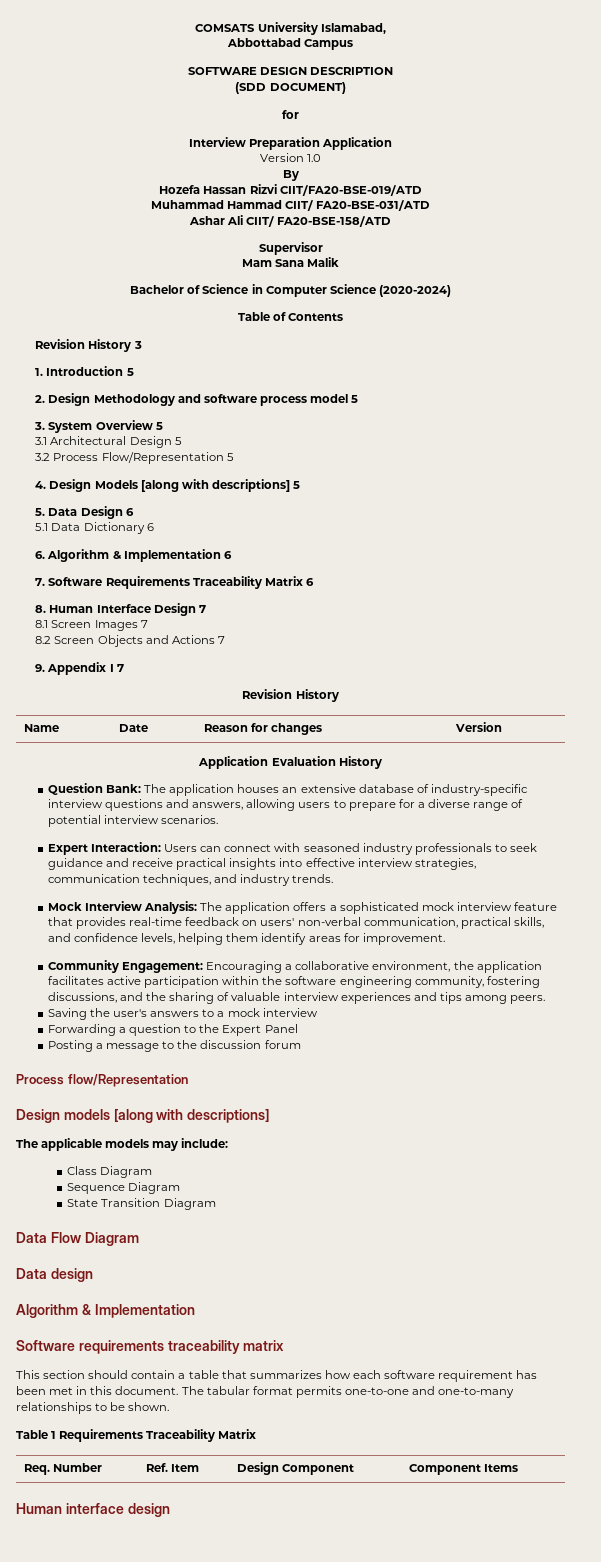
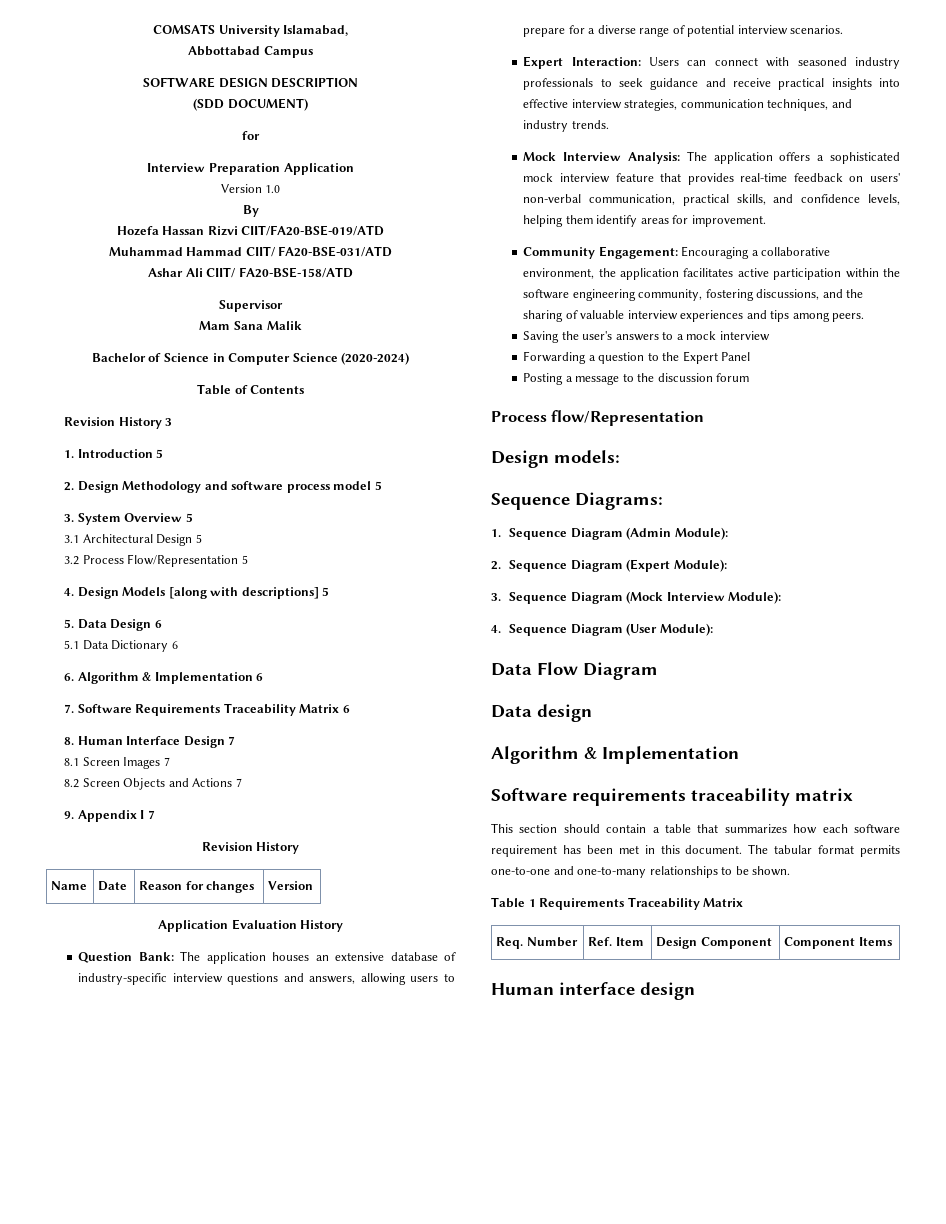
- Design models [along with descriptions]
- The applicable models may include:
- Class Diagram
- Sequence Diagram
- State Transition Diagram
+ Design models:
+ Sequence Diagrams:
+ 1. Sequence Diagram (Admin Module):
+ 2. Sequence Diagram (Expert Module):
+ 3. Sequence Diagram (Mock Interview Module):
+ 4. Sequence Diagram (User Module):

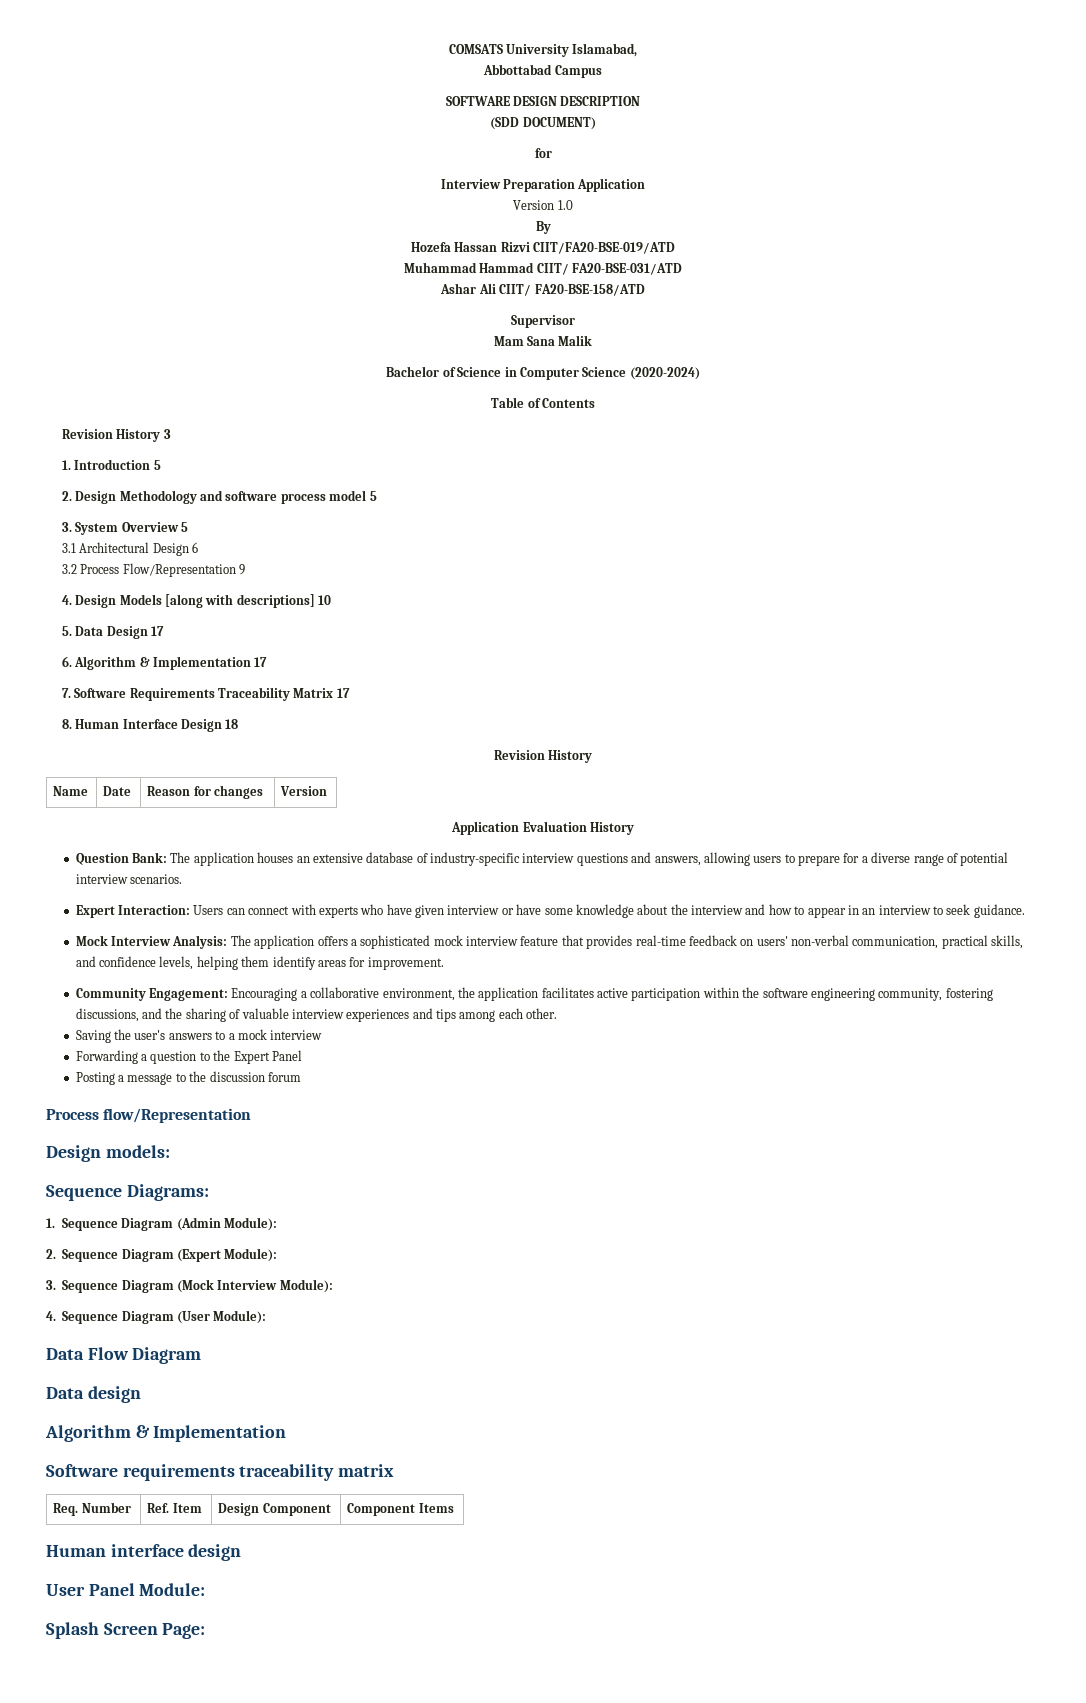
- 3.1 Architectural Design 5
+ 3.1 Architectural Design 6
- 3.2 Process Flow/Representation 5
+ 3.2 Process Flow/Representation 9
- 4. Design Models [along with descriptions] 5
+ 4. Design Models [along with descriptions] 10
- 5. Data Design 6
- 5.1 Data Dictionary 6
+ 5. Data Design 17
- 6. Algorithm & Implementation 6
+ 6. Algorithm & Implementation 17
- 7. Software Requirements Traceability Matrix 6
+ 7. Software Requirements Traceability Matrix 17
- 8. Human Interface Design 7
- 8.1 Screen Images 7
- 8.2 Screen Objects and Actions 7
- 9. Appendix I 7
+ 8. Human Interface Design 18
- Expert Interaction: Users can connect with seasoned industry professionals to seek guidance and receive practical insights into effective interview strategies, communication techniques, and industry trends.
+ Expert Interaction: Users can connect with experts who have given interview or have some knowledge about the interview and how to appear in an interview to seek guidance.
- Community Engagement: Encouraging a collaborative environment, the application facilitates active participation within the software engineering community, fostering discussions, and the sharing of valuable interview experiences and tips among peers.
+ Community Engagement: Encouraging a collaborative environment, the application facilitates active participation within the software engineering community, fostering discussions, and the sharing of valuable interview experiences and tips among each other.
- This section should contain a table that summarizes how each software requirement has been met in this document. The tabular format permits one-to-one and one-to-many relationships to be shown.
- Table 1 Requirements Traceability Matrix
+ User Panel Module:
+ Splash Screen Page:

